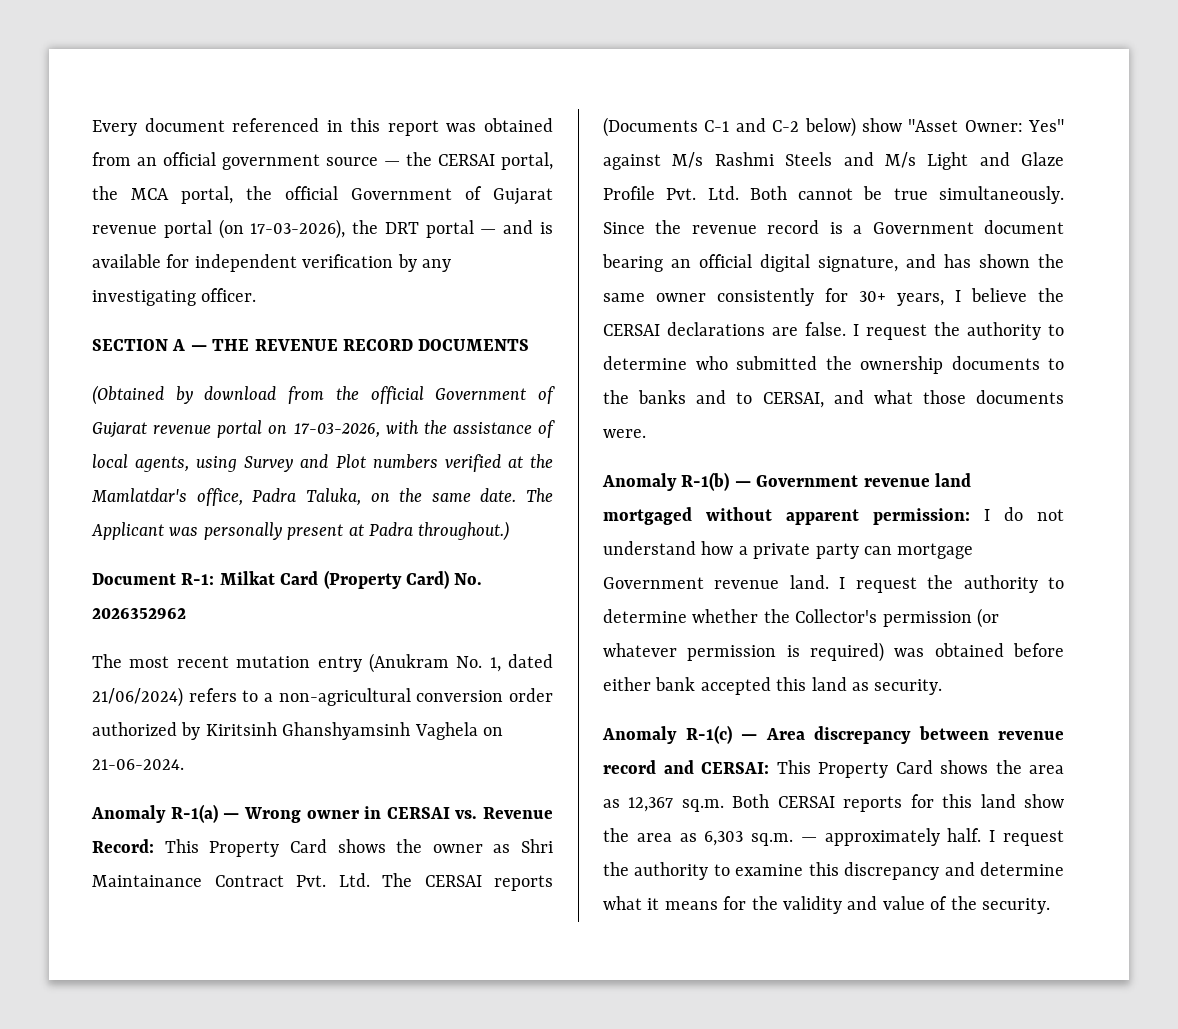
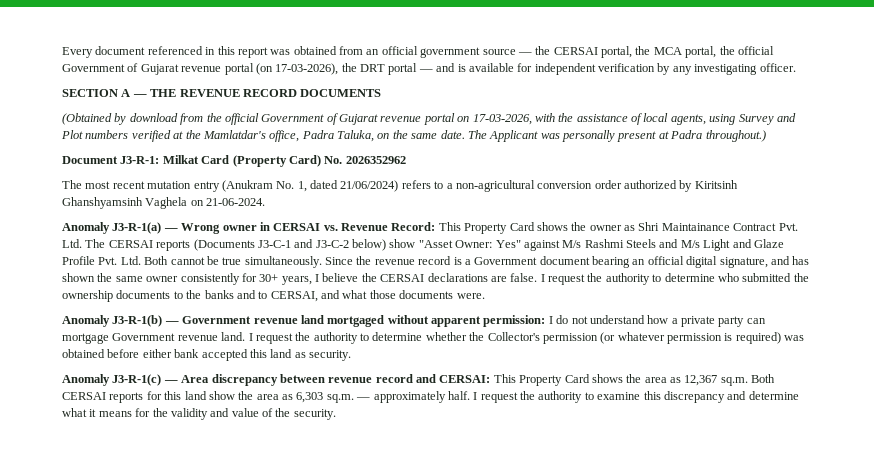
- Document R-1: Milkat Card (Property Card) No. 2026352962
+ Document J3-R-1: Milkat Card (Property Card) No. 2026352962
- Anomaly R-1(a) — Wrong owner in CERSAI vs. Revenue Record: This Property Card shows the owner as Shri Maintainance Contract Pvt. Ltd. The CERSAI reports (Documents C-1 and C-2 below) show "Asset Owner: Yes" against M/s Rashmi Steels and M/s Light and Glaze Profile Pvt. Ltd. Both cannot be true simultaneously.
+ Anomaly J3-R-1(a) — Wrong owner in CERSAI vs. Revenue Record: This Property Card shows the owner as Shri Maintainance Contract Pvt. Ltd. The CERSAI reports (Documents J3-C-1 and J3-C-2 below) show "Asset Owner: Yes" against M/s Rashmi Steels and M/s Light and Glaze Profile Pvt. Ltd. Both cannot be true simultaneously.
- Anomaly R-1(b) — Government revenue land mortgaged without apparent permission: I do not understand how a private party can mortgage Government revenue land.
+ Anomaly J3-R-1(b) — Government revenue land mortgaged without apparent permission: I do not understand how a private party can mortgage Government revenue land.
- Anomaly R-1(c) — Area discrepancy between revenue record and CERSAI: This Property Card shows the area as 12,367 sq.m. Both CERSAI reports for this land show the area as 6,303 sq.m. — approximately half.
+ Anomaly J3-R-1(c) — Area discrepancy between revenue record and CERSAI: This Property Card shows the area as 12,367 sq.m. Both CERSAI reports for this land show the area as 6,303 sq.m. — approximately half.

